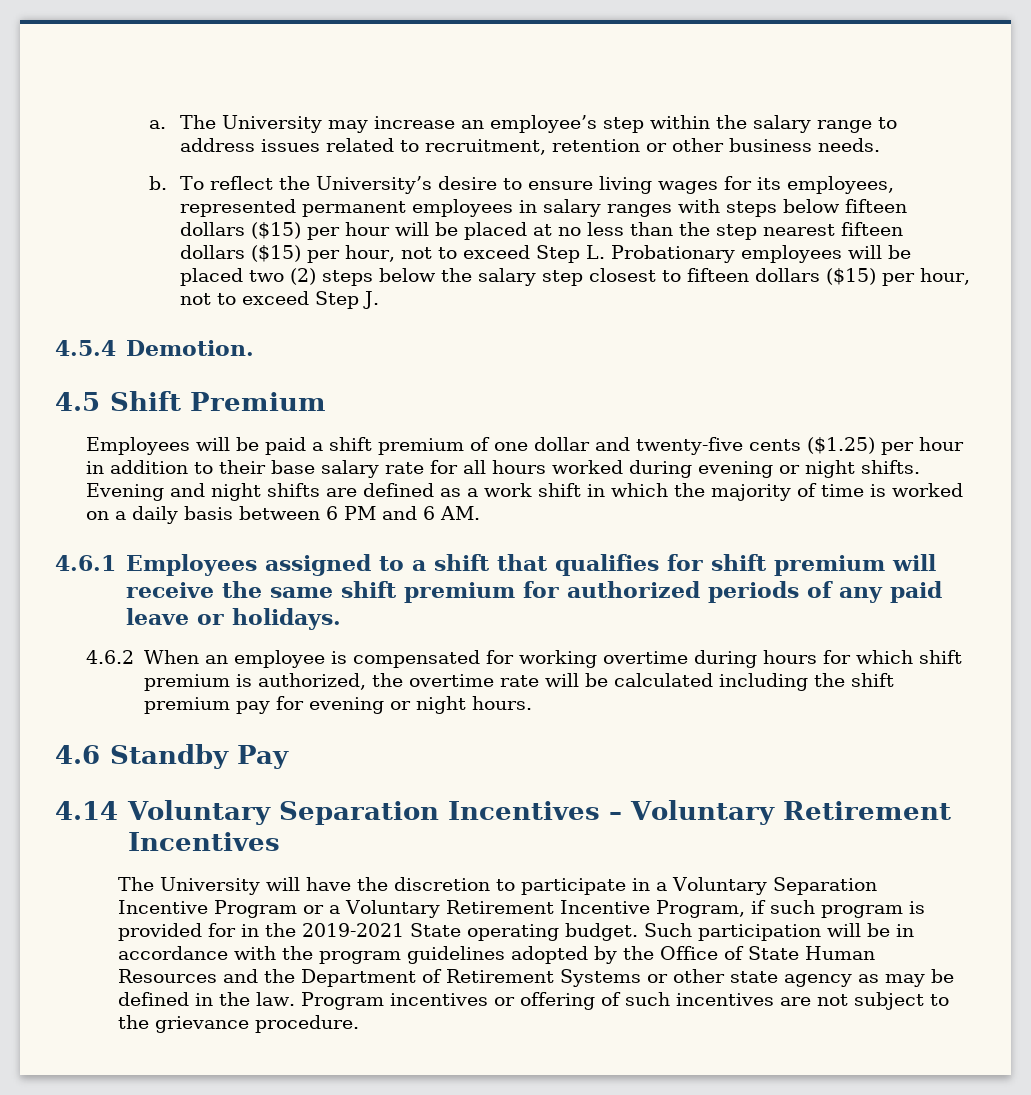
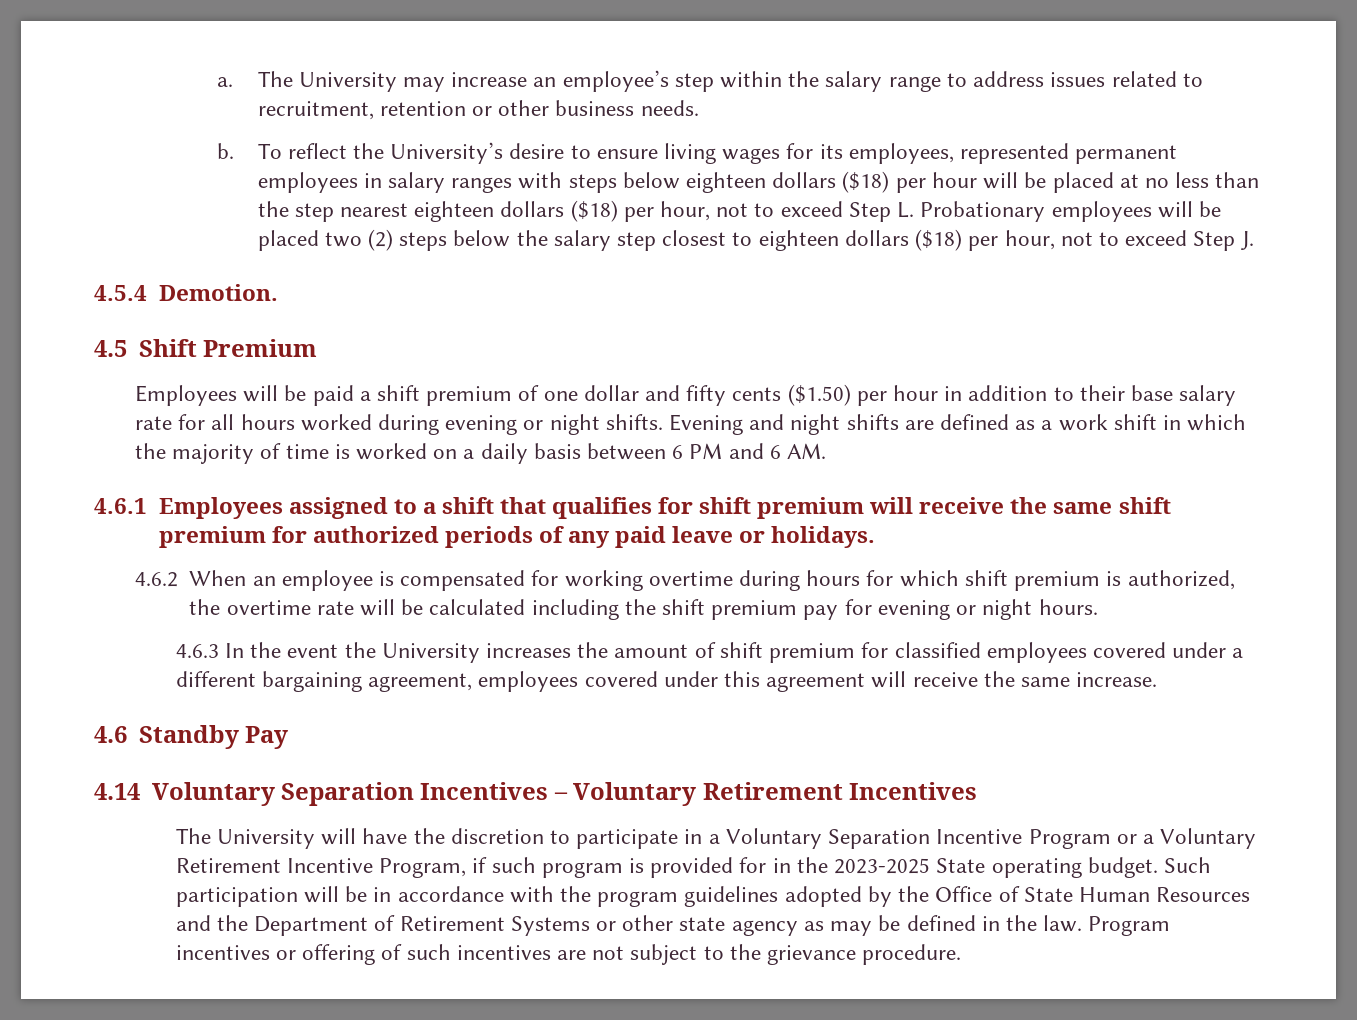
- To reflect the University’s desire to ensure living wages for its employees, represented permanent employees in salary ranges with steps below fifteen dollars ($15) per hour will be placed at no less than the step nearest fifteen dollars ($15) per hour, not to exceed Step L. Probationary employees will be placed two (2) steps below the salary step closest to fifteen dollars ($15) per hour, not to exceed Step J.
+ To reflect the University’s desire to ensure living wages for its employees, represented permanent employees in salary ranges with steps below eighteen dollars ($18) per hour will be placed at no less than the step nearest eighteen dollars ($18) per hour, not to exceed Step L. Probationary employees will be placed two (2) steps below the salary step closest to eighteen dollars ($18) per hour, not to exceed Step J.
- Employees will be paid a shift premium of one dollar and twenty-five cents ($1.25) per hour in addition to their base salary rate for all hours worked during evening or night shifts.
+ Employees will be paid a shift premium of one dollar and fifty cents ($1.50) per hour in addition to their base salary rate for all hours worked during evening or night shifts.
+ 4.6.3 In the event the University increases the amount of shift premium for classified employees covered under a different bargaining agreement, employees covered under this agreement will receive the same increase.
- The University will have the discretion to participate in a Voluntary Separation Incentive Program or a Voluntary Retirement Incentive Program, if such program is provided for in the 2019-2021 State operating budget.
+ The University will have the discretion to participate in a Voluntary Separation Incentive Program or a Voluntary Retirement Incentive Program, if such program is provided for in the 2023-2025 State operating budget.

